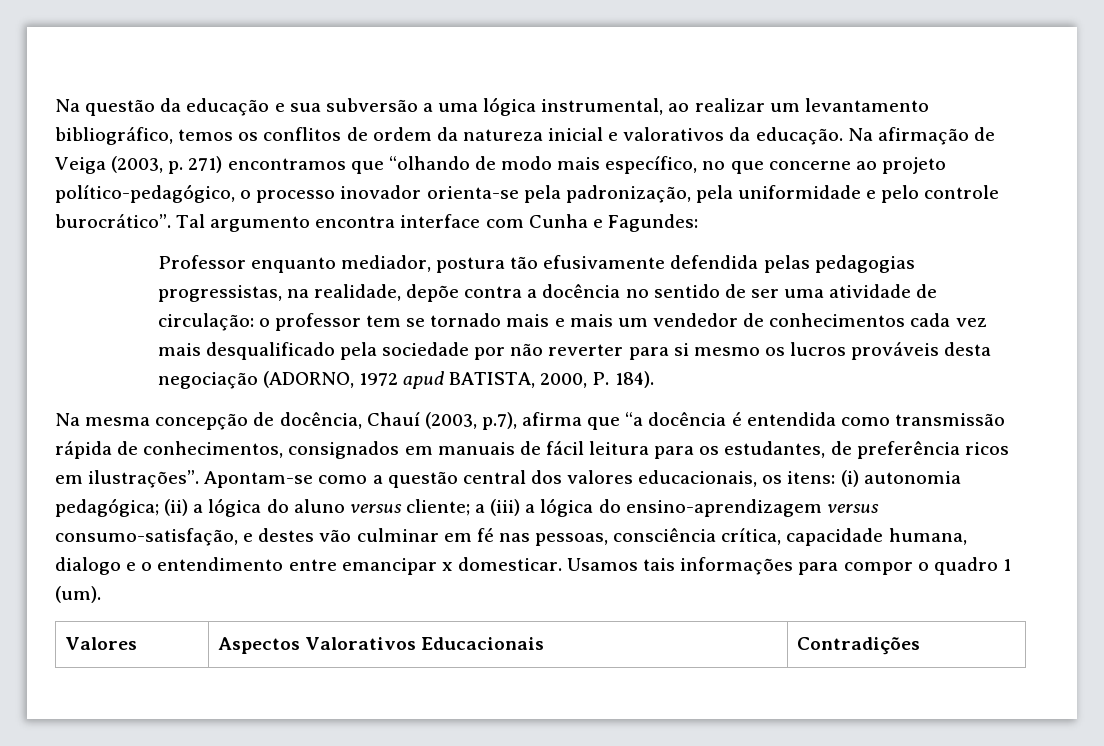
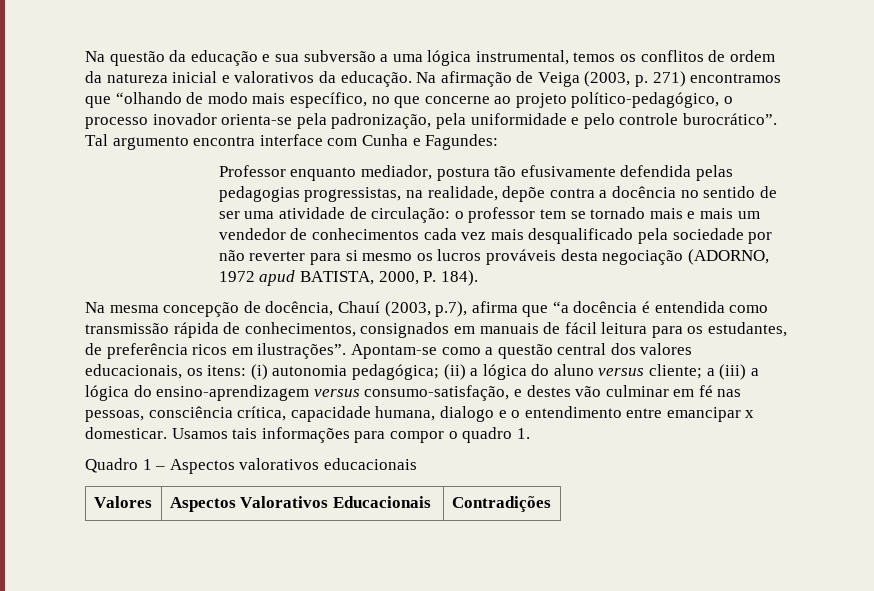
- Na questão da educação e sua subversão a uma lógica instrumental, ao realizar um levantamento bibliográfico, temos os conflitos de ordem da natureza inicial e valorativos da educação.
+ Na questão da educação e sua subversão a uma lógica instrumental, temos os conflitos de ordem da natureza inicial e valorativos da educação.
- Usamos tais informações para compor o quadro 1 (um).
+ Usamos tais informações para compor o quadro 1.
+ Quadro 1 – Aspectos valorativos educacionais

